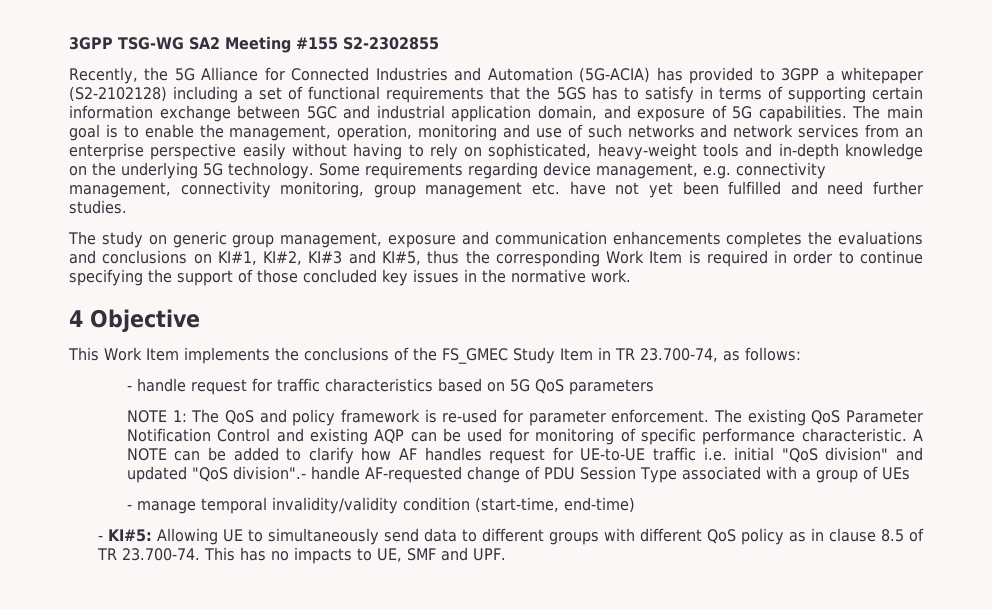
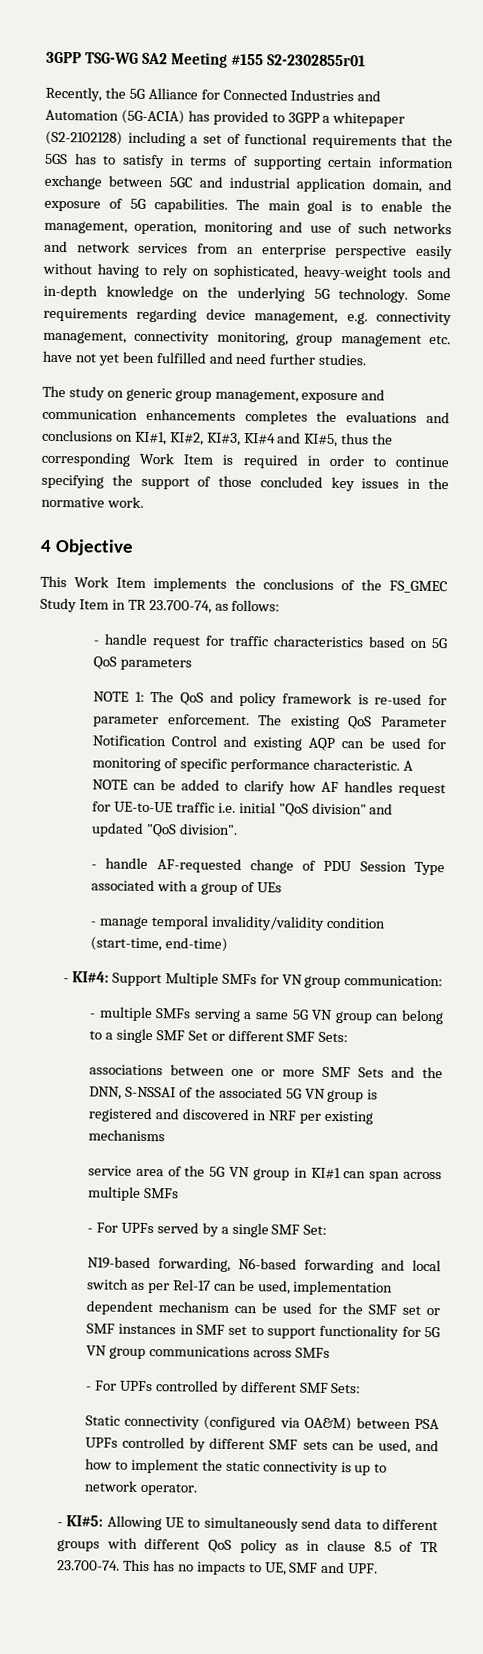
- 3GPP TSG-WG SA2 Meeting #155 S2-2302855
+ 3GPP TSG-WG SA2 Meeting #155 S2-2302855r01
- The study on generic group management, exposure and communication enhancements completes the evaluations and conclusions on KI#1, KI#2, KI#3 and KI#5, thus the corresponding Work Item is required in order to continue specifying the support of those concluded key issues in the normative work.
+ The study on generic group management, exposure and communication enhancements completes the evaluations and conclusions on KI#1, KI#2, KI#3, KI#4 and KI#5, thus the corresponding Work Item is required in order to continue specifying the support of those concluded key issues in the normative work.
- A NOTE can be added to clarify how AF handles request for UE-to-UE traffic i.e. initial "QoS division" and updated "QoS division".- handle AF-requested change of PDU Session Type associated with a group of UEs
+ A NOTE can be added to clarify how AF handles request for UE-to-UE traffic i.e. initial "QoS division" and updated "QoS division".
+ - handle AF-requested change of PDU Session Type associated with a group of UEs
+ - KI#4: Support Multiple SMFs for VN group communication:
+ - multiple SMFs serving a same 5G VN group can belong to a single SMF Set or different SMF Sets:
+ associations between one or more SMF Sets and the DNN, S-NSSAI of the associated 5G VN group is registered and discovered in NRF per existing mechanisms
+ service area of the 5G VN group in KI#1 can span across multiple SMFs
+ - For UPFs served by a single SMF Set:
+ N19-based forwarding, N6-based forwarding and local switch as per Rel-17 can be used, implementation dependent mechanism can be used for the SMF set or SMF instances in SMF set to support functionality for 5G VN group communications across SMFs
+ - For UPFs controlled by different SMF Sets:
+ Static connectivity (configured via OA&M) between PSA UPFs controlled by different SMF sets can be used, and how to implement the static connectivity is up to network operator.

